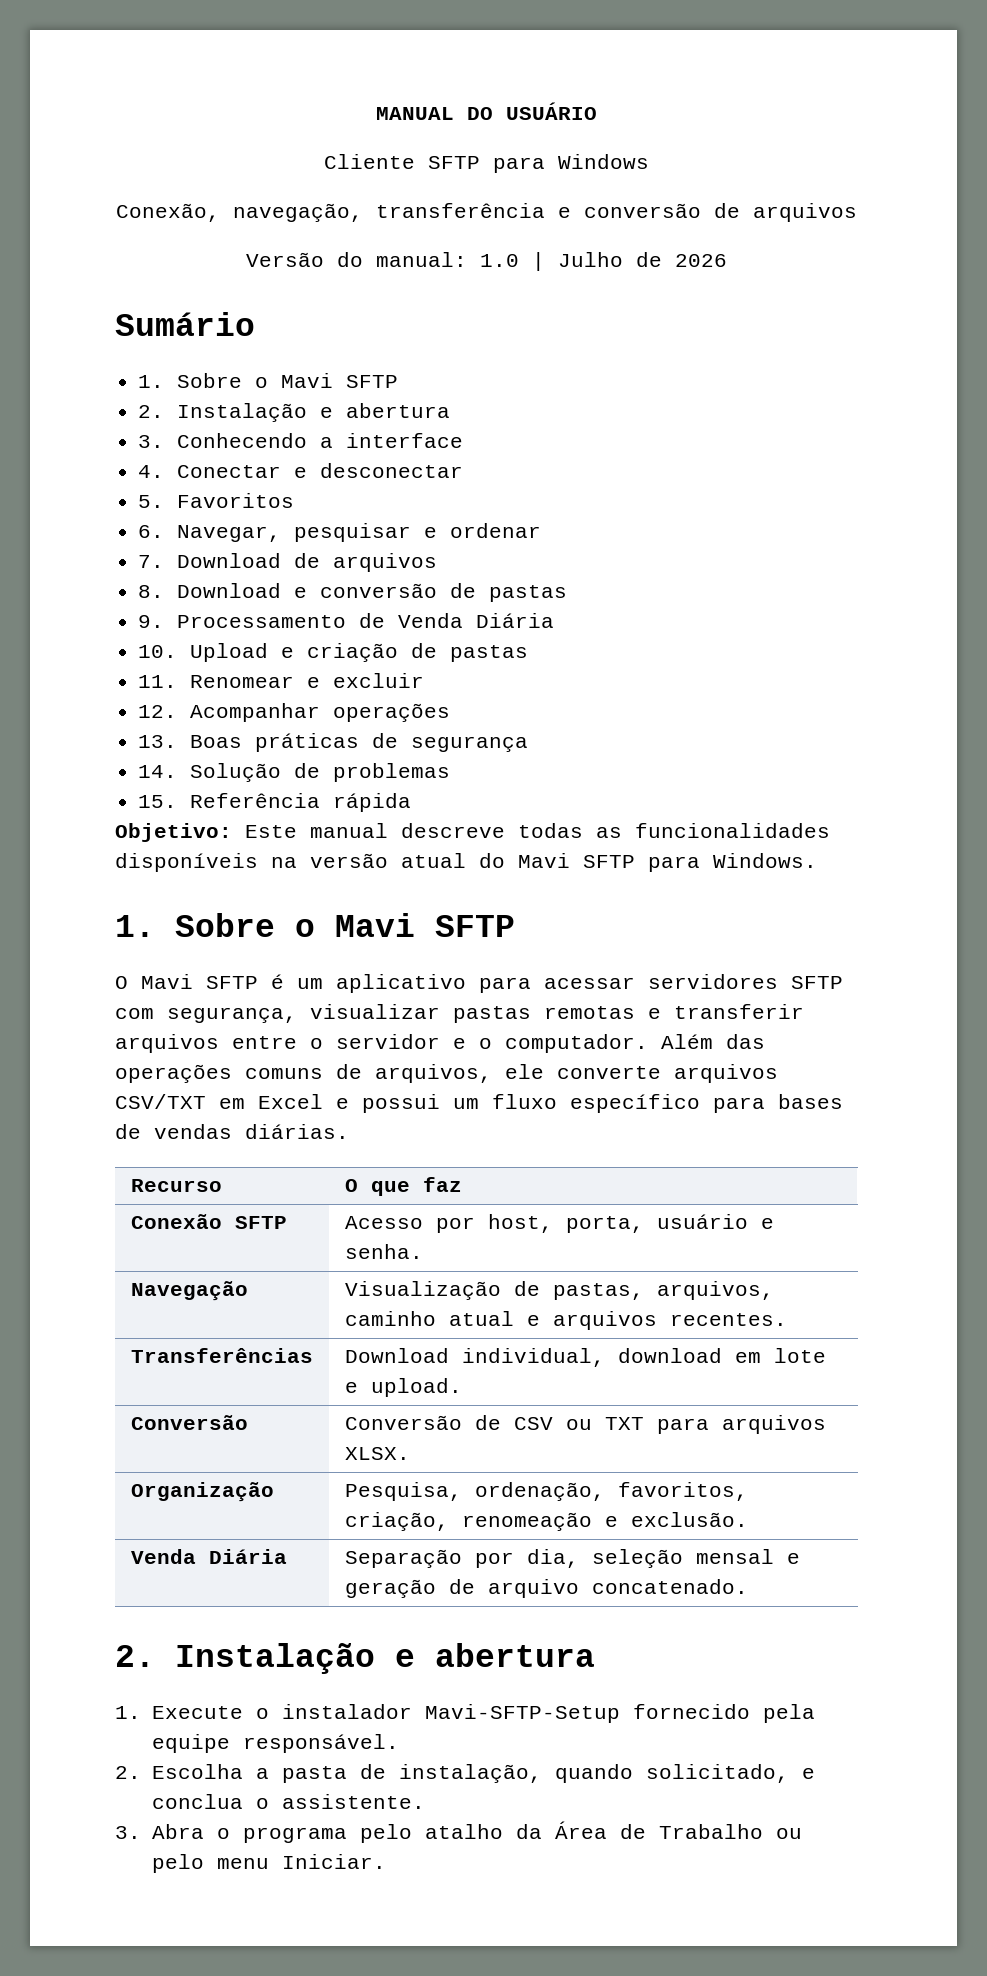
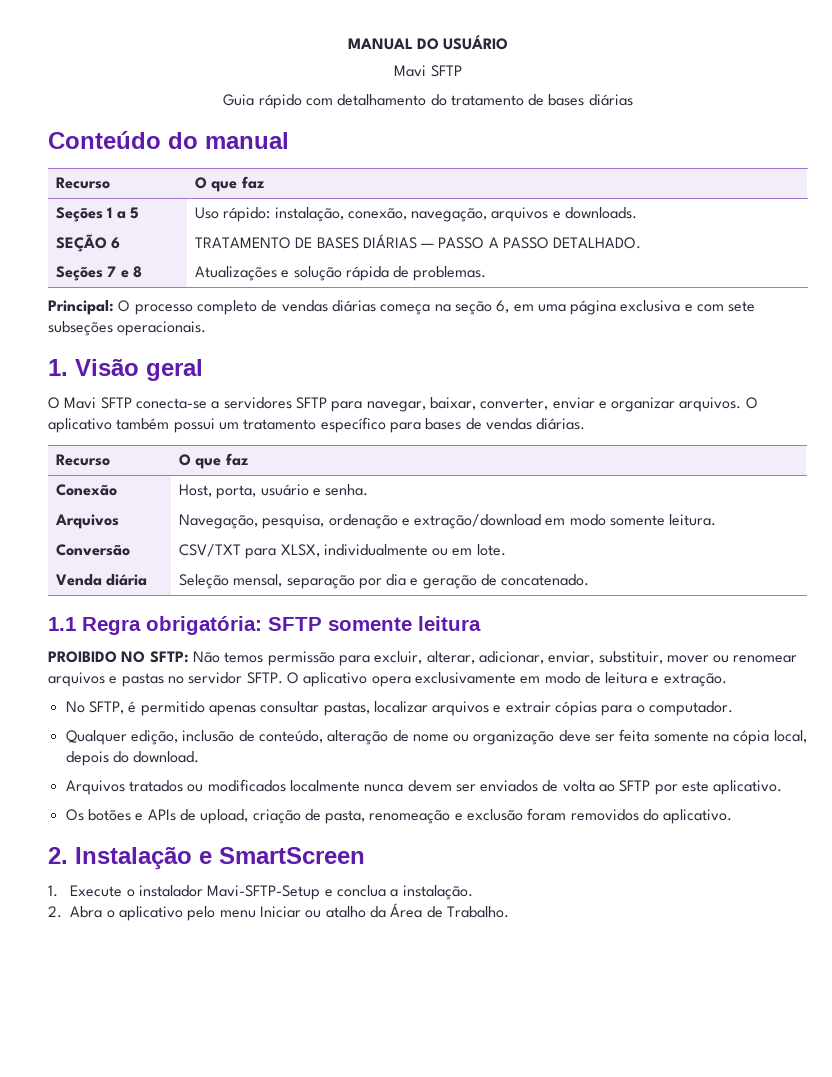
  MANUAL DO USUÁRIO
- Cliente SFTP para Windows
- Conexão, navegação, transferência e conversão de arquivos
- Versão do manual: 1.0 | Julho de 2026
- Sumário
- 1. Sobre o Mavi SFTP
- 2. Instalação e abertura
- 3. Conhecendo a interface
- 4. Conectar e desconectar
- 5. Favoritos
- 6. Navegar, pesquisar e ordenar
- 7. Download de arquivos
- 8. Download e conversão de pastas
- 9. Processamento de Venda Diária
- 10. Upload e criação de pastas
- 11. Renomear e excluir
- 12. Acompanhar operações
- 13. Boas práticas de segurança
- 14. Solução de problemas
- 15. Referência rápida
- Objetivo: Este manual descreve todas as funcionalidades disponíveis na versão atual do Mavi SFTP para Windows.
- 1. Sobre o Mavi SFTP
- O Mavi SFTP é um aplicativo para acessar servidores SFTP com segurança, visualizar pastas remotas e transferir arquivos entre o servidor e o computador. Além das operações comuns de arquivos, ele converte arquivos CSV/TXT em Excel e possui um fluxo específico para bases de vendas diárias.
+ Mavi SFTP
+ Guia rápido com detalhamento do tratamento de bases diárias
+ Conteúdo do manual
+ Recurso | O que faz
+ Seções 1 a 5 | Uso rápido: instalação, conexão, navegação, arquivos e downloads.
+ SEÇÃO 6 | TRATAMENTO DE BASES DIÁRIAS — PASSO A PASSO DETALHADO.
+ Seções 7 e 8 | Atualizações e solução rápida de problemas.
+ Principal: O processo completo de vendas diárias começa na seção 6, em uma página exclusiva e com sete subseções operacionais.
+ 1. Visão geral
+ O Mavi SFTP conecta-se a servidores SFTP para navegar, baixar, converter, enviar e organizar arquivos. O aplicativo também possui um tratamento específico para bases de vendas diárias.
- Conexão SFTP | Acesso por host, porta, usuário e senha.
+ Conexão | Host, porta, usuário e senha.
- Navegação | Visualização de pastas, arquivos, caminho atual e arquivos recentes.
- Transferências | Download individual, download em lote e upload.
- Conversão | Conversão de CSV ou TXT para arquivos XLSX.
- Organização | Pesquisa, ordenação, favoritos, criação, renomeação e exclusão.
- Venda Diária | Separação por dia, seleção mensal e geração de arquivo concatenado.
- 2. Instalação e abertura
+ Arquivos | Navegação, pesquisa, ordenação e extração/download em modo somente leitura.
+ Conversão | CSV/TXT para XLSX, individualmente ou em lote.
+ Venda diária | Seleção mensal, separação por dia e geração de concatenado.
+ 1.1 Regra obrigatória: SFTP somente leitura
+ PROIBIDO NO SFTP: Não temos permissão para excluir, alterar, adicionar, enviar, substituir, mover ou renomear arquivos e pastas no servidor SFTP. O aplicativo opera exclusivamente em modo de leitura e extração.
+ No SFTP, é permitido apenas consultar pastas, localizar arquivos e extrair cópias para o computador.
+ Qualquer edição, inclusão de conteúdo, alteração de nome ou organização deve ser feita somente na cópia local, depois do download.
+ Arquivos tratados ou modificados localmente nunca devem ser enviados de volta ao SFTP por este aplicativo.
+ Os botões e APIs de upload, criação de pasta, renomeação e exclusão foram removidos do aplicativo.
+ 2. Instalação e SmartScreen
- 1. Execute o instalador Mavi-SFTP-Setup fornecido pela equipe responsável.
- 2. Escolha a pasta de instalação, quando solicitado, e conclua o assistente.
- 3. Abra o programa pelo atalho da Área de Trabalho ou pelo menu Iniciar.
+ 1. Execute o instalador Mavi-SFTP-Setup e conclua a instalação.
+ 2. Abra o aplicativo pelo menu Iniciar ou atalho da Área de Trabalho.

